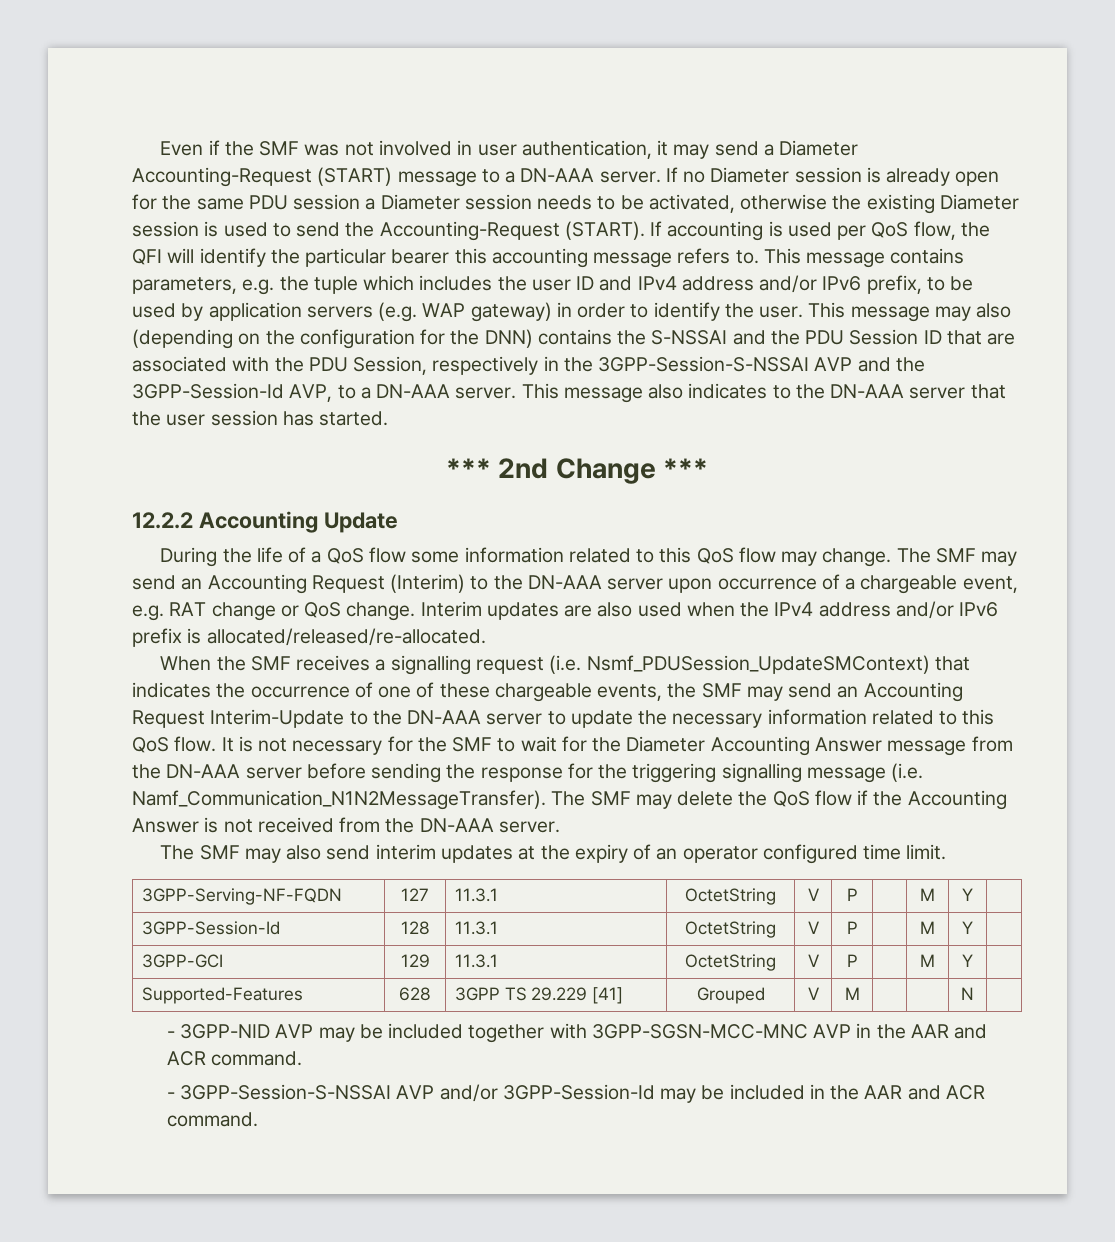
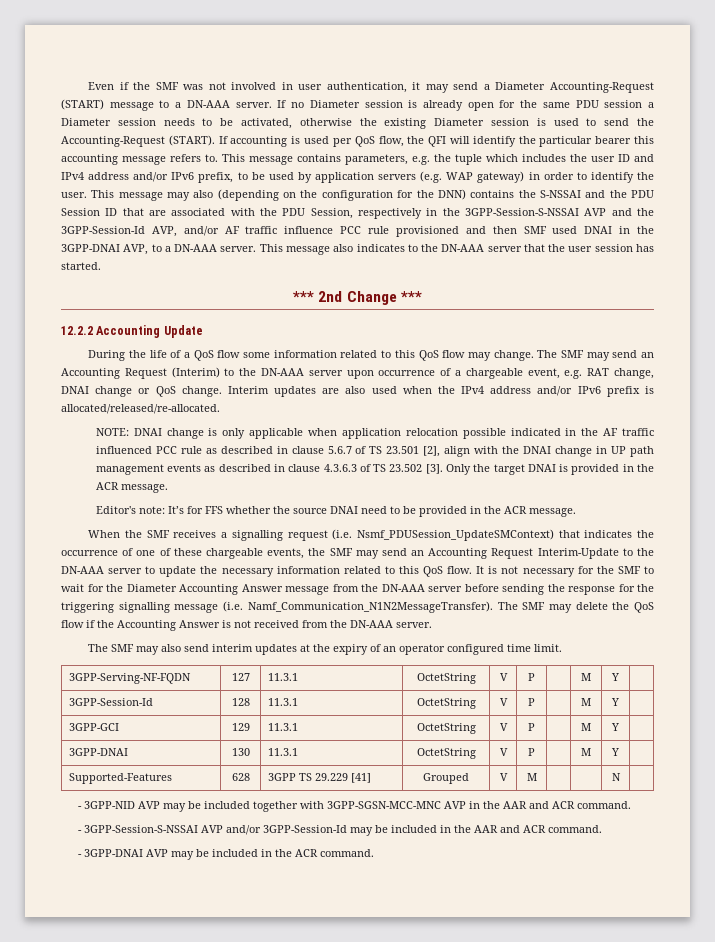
- This message may also (depending on the configuration for the DNN) contains the S-NSSAI and the PDU Session ID that are associated with the PDU Session, respectively in the 3GPP-Session-S-NSSAI AVP and the 3GPP-Session-Id AVP, to a DN-AAA server.
+ This message may also (depending on the configuration for the DNN) contains the S-NSSAI and the PDU Session ID that are associated with the PDU Session, respectively in the 3GPP-Session-S-NSSAI AVP and the 3GPP-Session-Id AVP, and/or AF traffic influence PCC rule provisioned and then SMF used DNAI in the 3GPP-DNAI AVP, to a DN-AAA server.
- The SMF may send an Accounting Request (Interim) to the DN-AAA server upon occurrence of a chargeable event, e.g. RAT change or QoS change.
+ The SMF may send an Accounting Request (Interim) to the DN-AAA server upon occurrence of a chargeable event, e.g. RAT change, DNAI change or QoS change.
+ NOTE: DNAI change is only applicable when application relocation possible indicated in the AF traffic influenced PCC rule as described in clause 5.6.7 of TS 23.501 [2], align with the DNAI change in UP path management events as described in clause 4.3.6.3 of TS 23.502 [3]. Only the target DNAI is provided in the ACR message.
+ Editor's note: It’s for FFS whether the source DNAI need to be provided in the ACR message.
+ 3GPP-DNAI | 130 | 11.3.1 | OctetString | V | P | | M | Y |
+ - 3GPP-DNAI AVP may be included in the ACR command.

